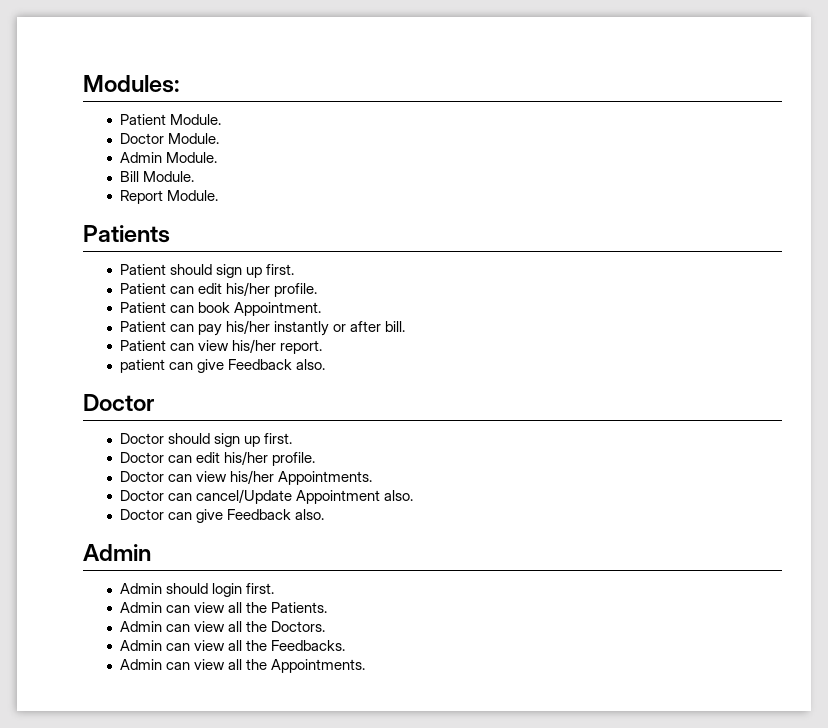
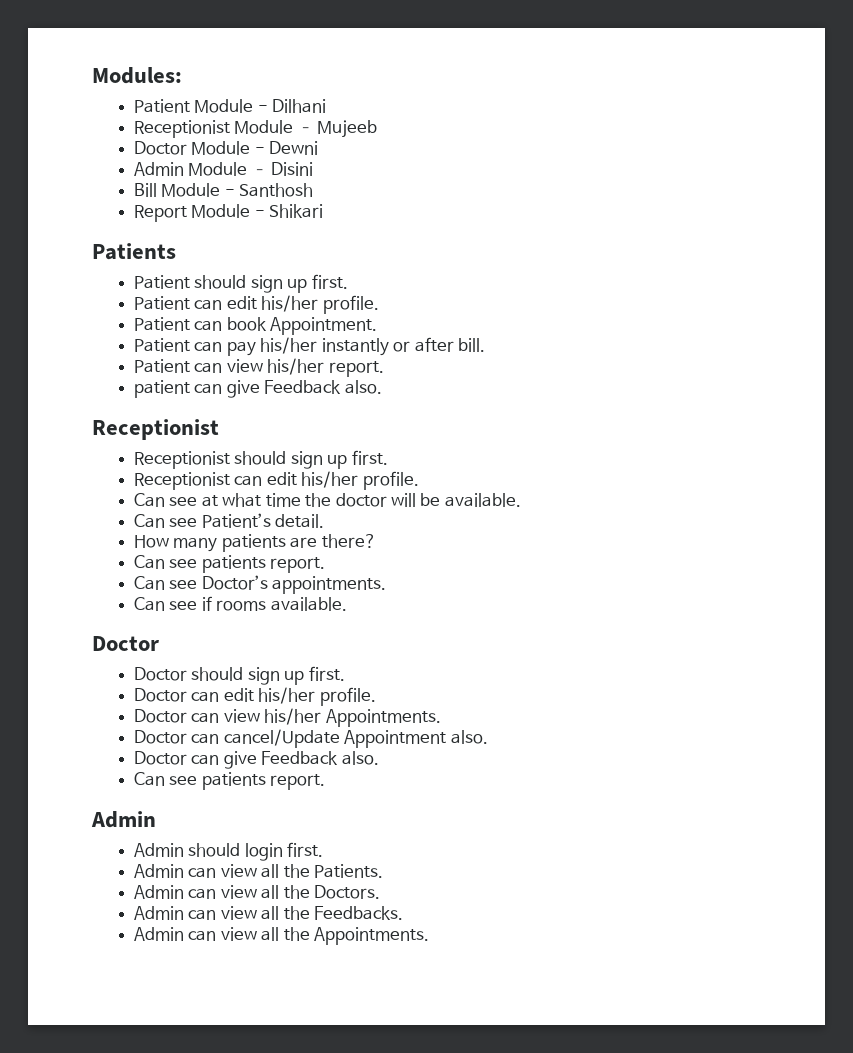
- Patient Module.
- Doctor Module.
- Admin Module.
- Bill Module.
- Report Module.
+ Patient Module - Dilhani
+ Receptionist Module – Mujeeb
+ Doctor Module - Dewni
+ Admin Module – Disini
+ Bill Module - Santhosh
+ Report Module - Shikari
  patient can give Feedback also.
+ Receptionist
+ Receptionist should sign up first.
+ Receptionist can edit his/her profile.
+ Can see at what time the doctor will be available.
+ Can see Patient’s detail.
+ How many patients are there?
+ Can see patients report.
+ Can see Doctor’s appointments.
+ Can see if rooms available.
  Doctor can give Feedback also.
+ Can see patients report.

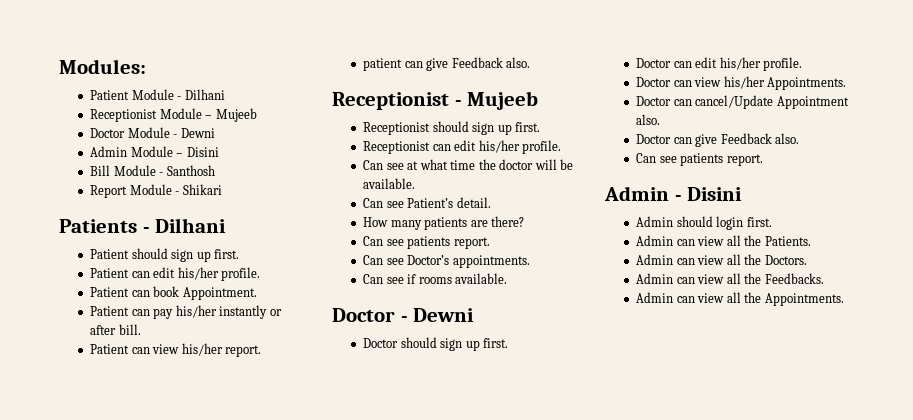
- Patients
+ Patients - Dilhani
  patient can give Feedback also.
- Receptionist
+ Receptionist - Mujeeb
  Can see if rooms available.
- Doctor
+ Doctor - Dewni
  Doctor can give Feedback also.
  Can see patients report.
- Admin
+ Admin - Disini

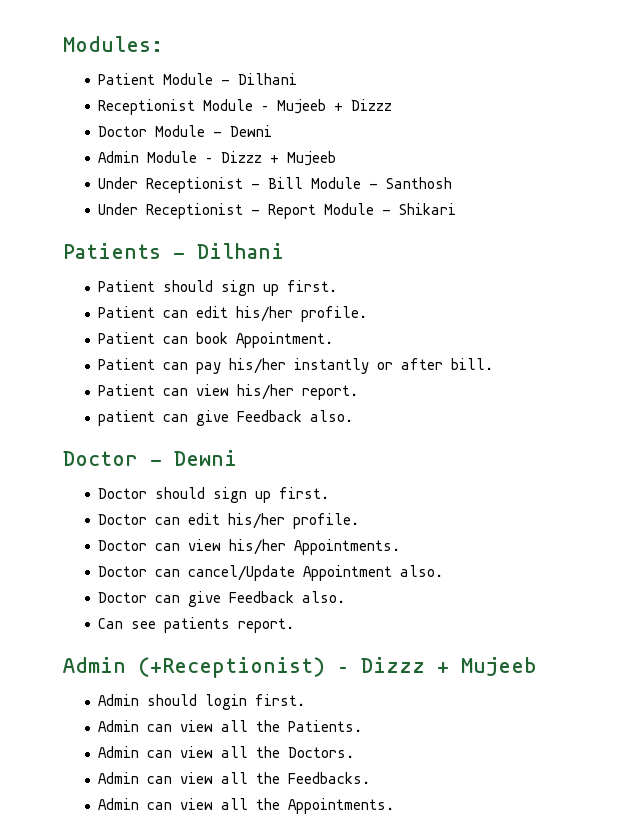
- Receptionist Module – Mujeeb
+ Receptionist Module – Mujeeb + Dizzz
- Admin Module – Disini
- Bill Module - Santhosh
+ Admin Module – Dizzz + Mujeeb
+ Under Receptionist - Bill Module - Santhosh
- Report Module - Shikari
+ Under Receptionist - Report Module - Shikari
- Receptionist - Mujeeb
- Receptionist should sign up first.
- Receptionist can edit his/her profile.
- Can see at what time the doctor will be available.
- Can see Patient’s detail.
- How many patients are there?
- Can see patients report.
- Can see Doctor’s appointments.
- Can see if rooms available.
- Admin - Disini
+ Admin (+Receptionist) – Dizzz + Mujeeb

